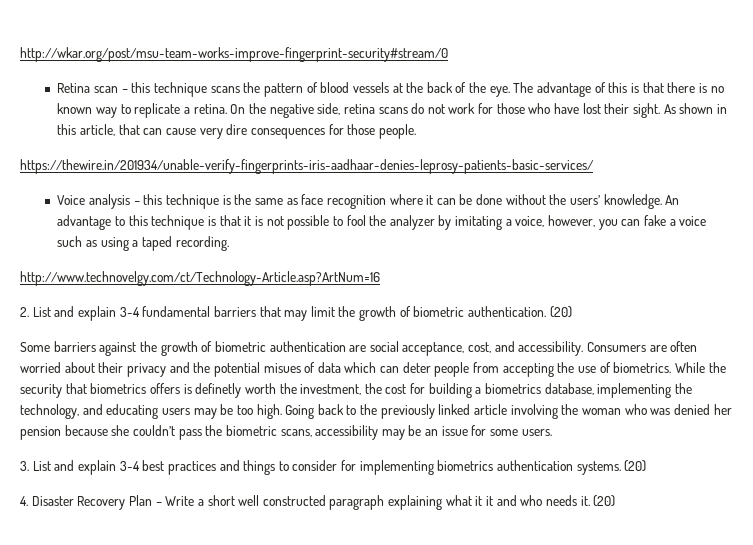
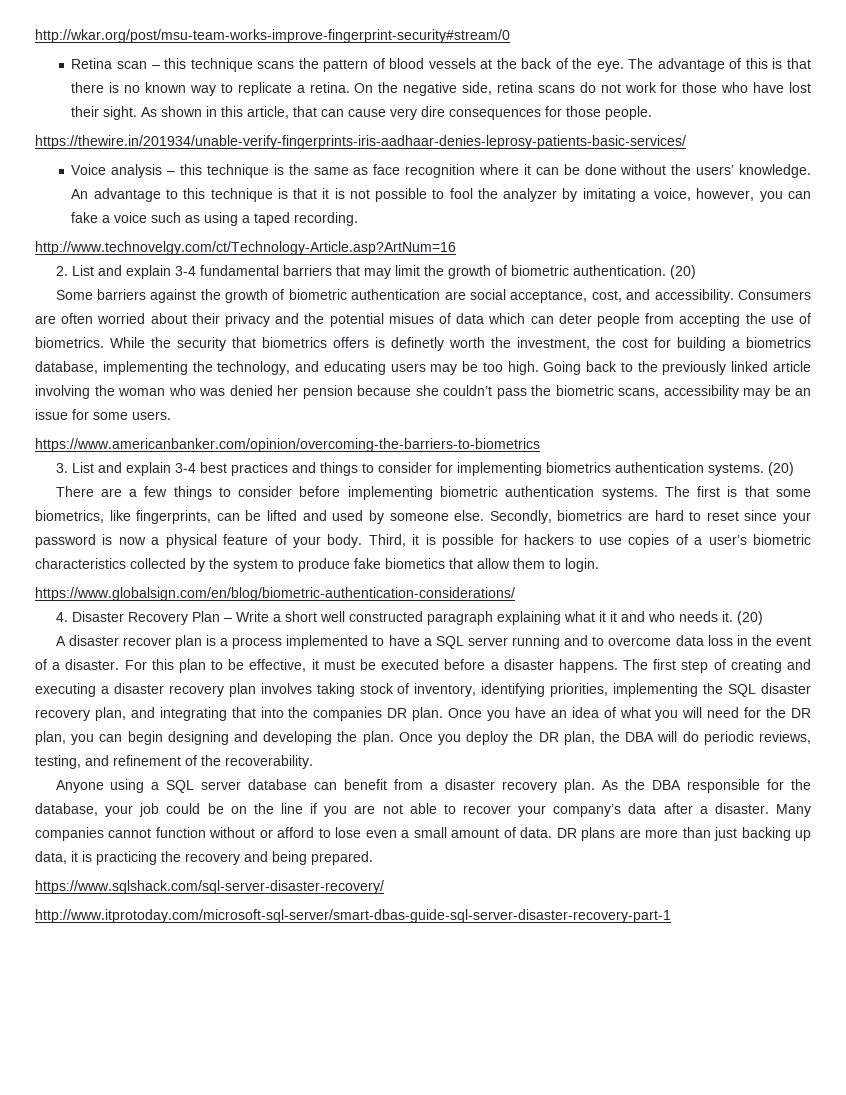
+ https://www.americanbanker.com/opinion/overcoming-the-barriers-to-biometrics
+ There are a few things to consider before implementing biometric authentication systems. The first is that some biometrics, like fingerprints, can be lifted and used by someone else. Secondly, biometrics are hard to reset since your password is now a physical feature of your body. Third, it is possible for hackers to use copies of a user’s biometric characteristics collected by the system to produce fake biometics that allow them to login.
+ https://www.globalsign.com/en/blog/biometric-authentication-considerations/
+ A disaster recover plan is a process implemented to have a SQL server running and to overcome data loss in the event of a disaster. For this plan to be effective, it must be executed before a disaster happens. The first step of creating and executing a disaster recovery plan involves taking stock of inventory, identifying priorities, implementing the SQL disaster recovery plan, and integrating that into the companies DR plan. Once you have an idea of what you will need for the DR plan, you can begin designing and developing the plan. Once you deploy the DR plan, the DBA will do periodic reviews, testing, and refinement of the recoverability.
+ Anyone using a SQL server database can benefit from a disaster recovery plan. As the DBA responsible for the database, your job could be on the line if you are not able to recover your company’s data after a disaster. Many companies cannot function without or afford to lose even a small amount of data. DR plans are more than just backing up data, it is practicing the recovery and being prepared.
+ https://www.sqlshack.com/sql-server-disaster-recovery/
+ http://www.itprotoday.com/microsoft-sql-server/smart-dbas-guide-sql-server-disaster-recovery-part-1

